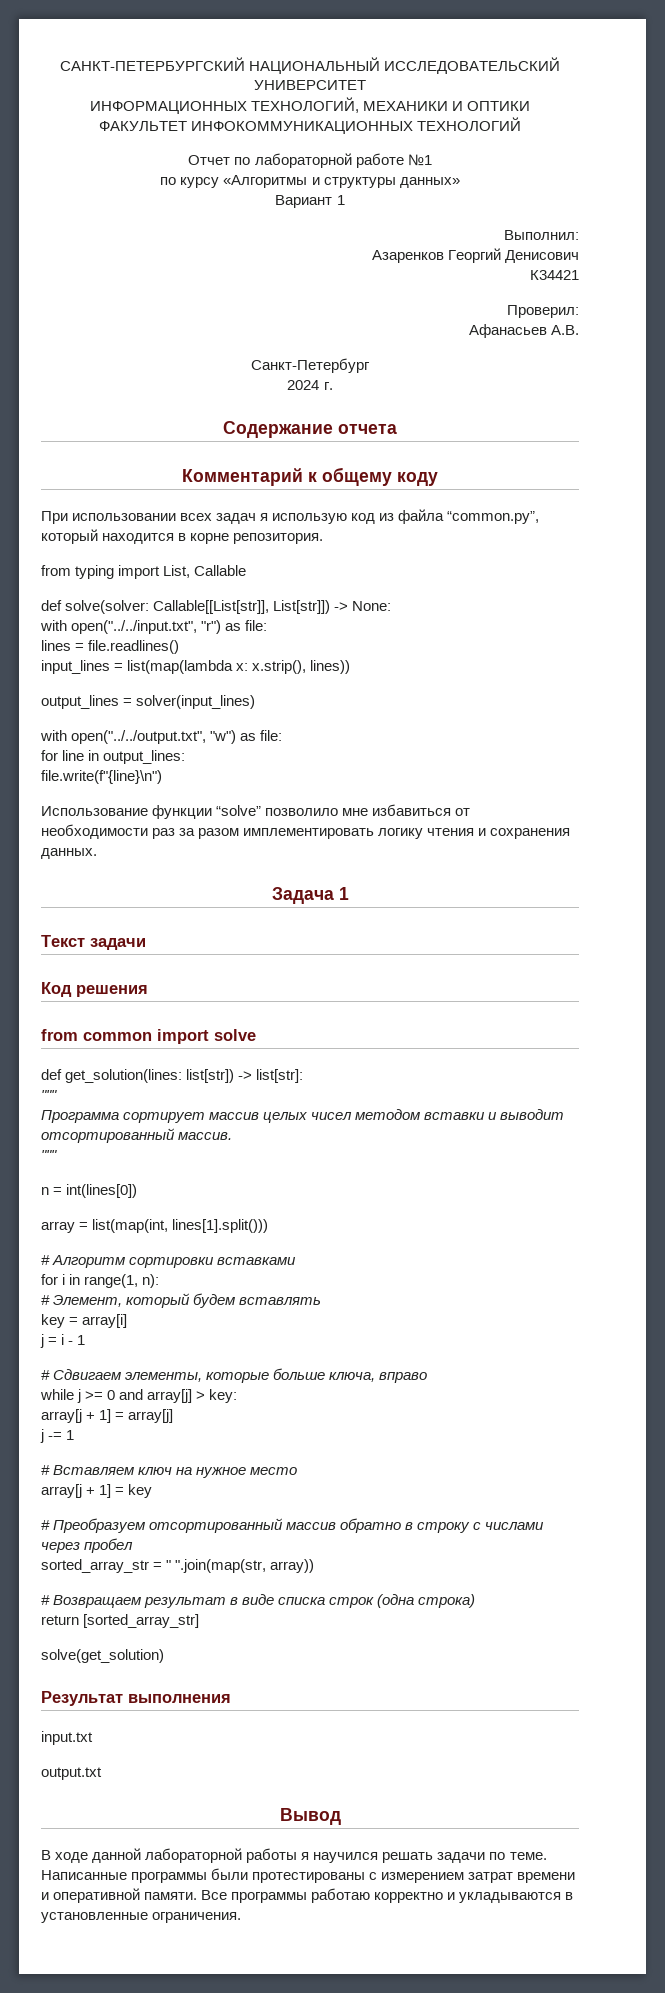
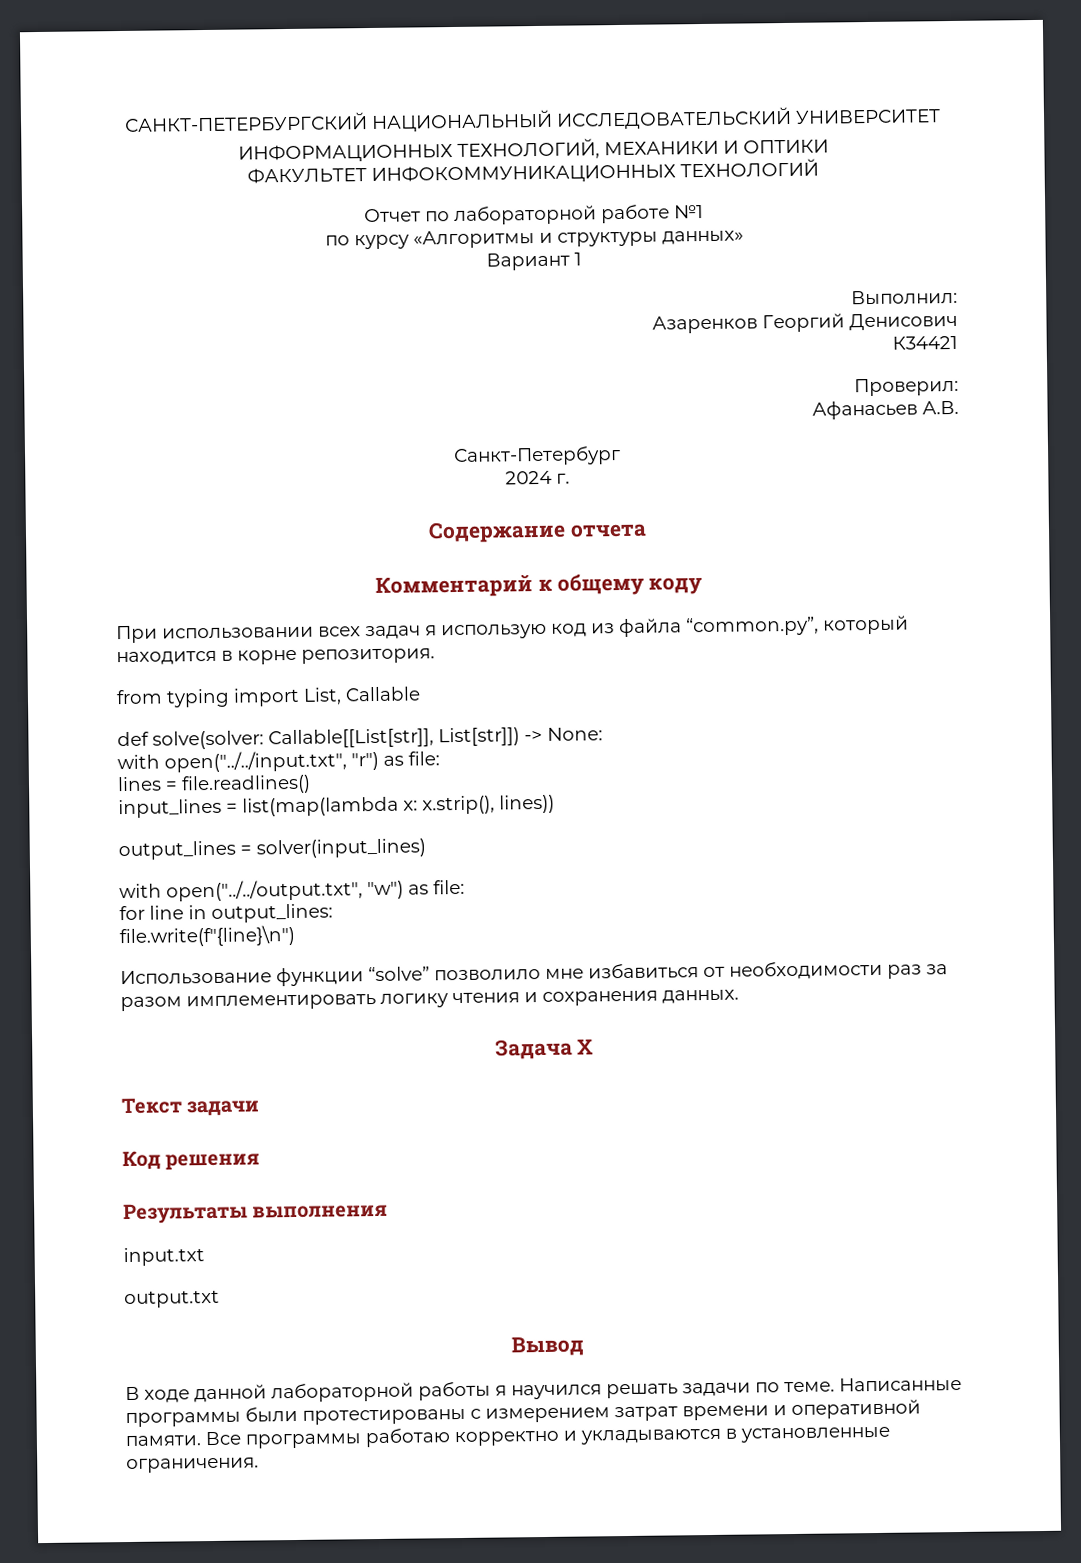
- Задача 1
+ Задача X
- from common import solve
- def get_solution(lines: list[str]) -> list[str]:
- """
- Программа сортирует массив целых чисел методом вставки и выводит отсортированный массив.
- """
- n = int(lines[0])
- array = list(map(int, lines[1].split()))
- # Алгоритм сортировки вставками
- for i in range(1, n):
- # Элемент, который будем вставлять
- key = array[i]
- j = i - 1
- # Сдвигаем элементы, которые больше ключа, вправо
- while j >= 0 and array[j] > key:
- array[j + 1] = array[j]
- j -= 1
- # Вставляем ключ на нужное место
- array[j + 1] = key
- # Преобразуем отсортированный массив обратно в строку с числами через пробел
- sorted_array_str = " ".join(map(str, array))
- # Возвращаем результат в виде списка строк (одна строка)
- return [sorted_array_str]
- solve(get_solution)
- Результат выполнения
+ Результаты выполнения

